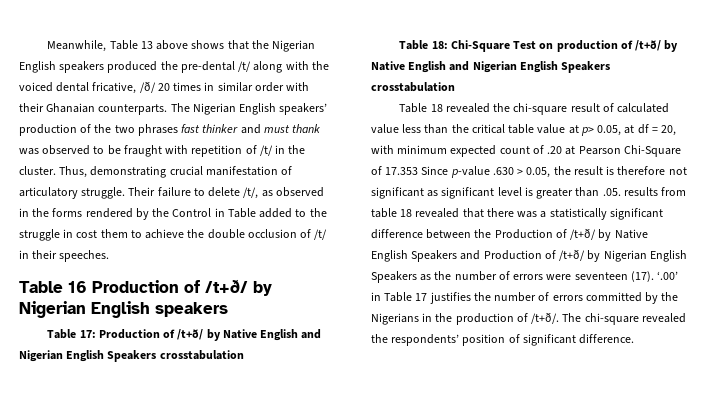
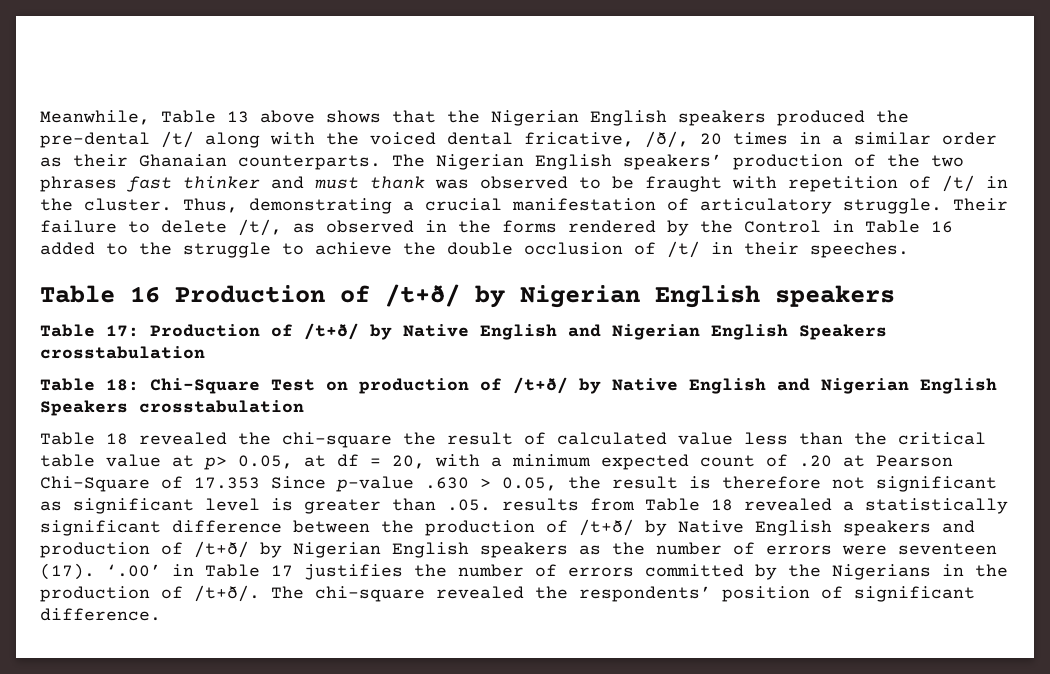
- Meanwhile, Table 13 above shows that the Nigerian English speakers produced the pre-dental /t/ along with the voiced dental fricative, /ð/ 20 times in similar order with their Ghanaian counterparts.
+ Meanwhile, Table 13 above shows that the Nigerian English speakers produced the pre-dental /t/ along with the voiced dental fricative, /ð/, 20 times in a similar order as their Ghanaian counterparts.
- Thus, demonstrating crucial manifestation of articulatory struggle.
+ Thus, demonstrating a crucial manifestation of articulatory struggle.
- Their failure to delete /t/, as observed in the forms rendered by the Control in Table added to the struggle in cost them to achieve the double occlusion of /t/ in their speeches.
+ Their failure to delete /t/, as observed in the forms rendered by the Control in Table 16 added to the struggle to achieve the double occlusion of /t/ in their speeches.
- Table 18 revealed the chi-square result of calculated value less than the critical table value at p> 0.05, at df = 20, with minimum expected count of .20 at Pearson Chi-Square of 17.353 Since p-value .630 > 0.05, the result is therefore not significant as significant level is greater than .05. results from table 18 revealed that there was a statistically significant difference between the Production of /t+ð/ by Native English Speakers and Production of /t+ð/ by Nigerian English Speakers as the number of errors were seventeen (17).
+ Table 18 revealed the chi-square the result of calculated value less than the critical table value at p> 0.05, at df = 20, with a minimum expected count of .20 at Pearson Chi-Square of 17.353 Since p-value .630 > 0.05, the result is therefore not significant as significant level is greater than .05. results from Table 18 revealed a statistically significant difference between the production of /t+ð/ by Native English speakers and production of /t+ð/ by Nigerian English speakers as the number of errors were seventeen (17).

